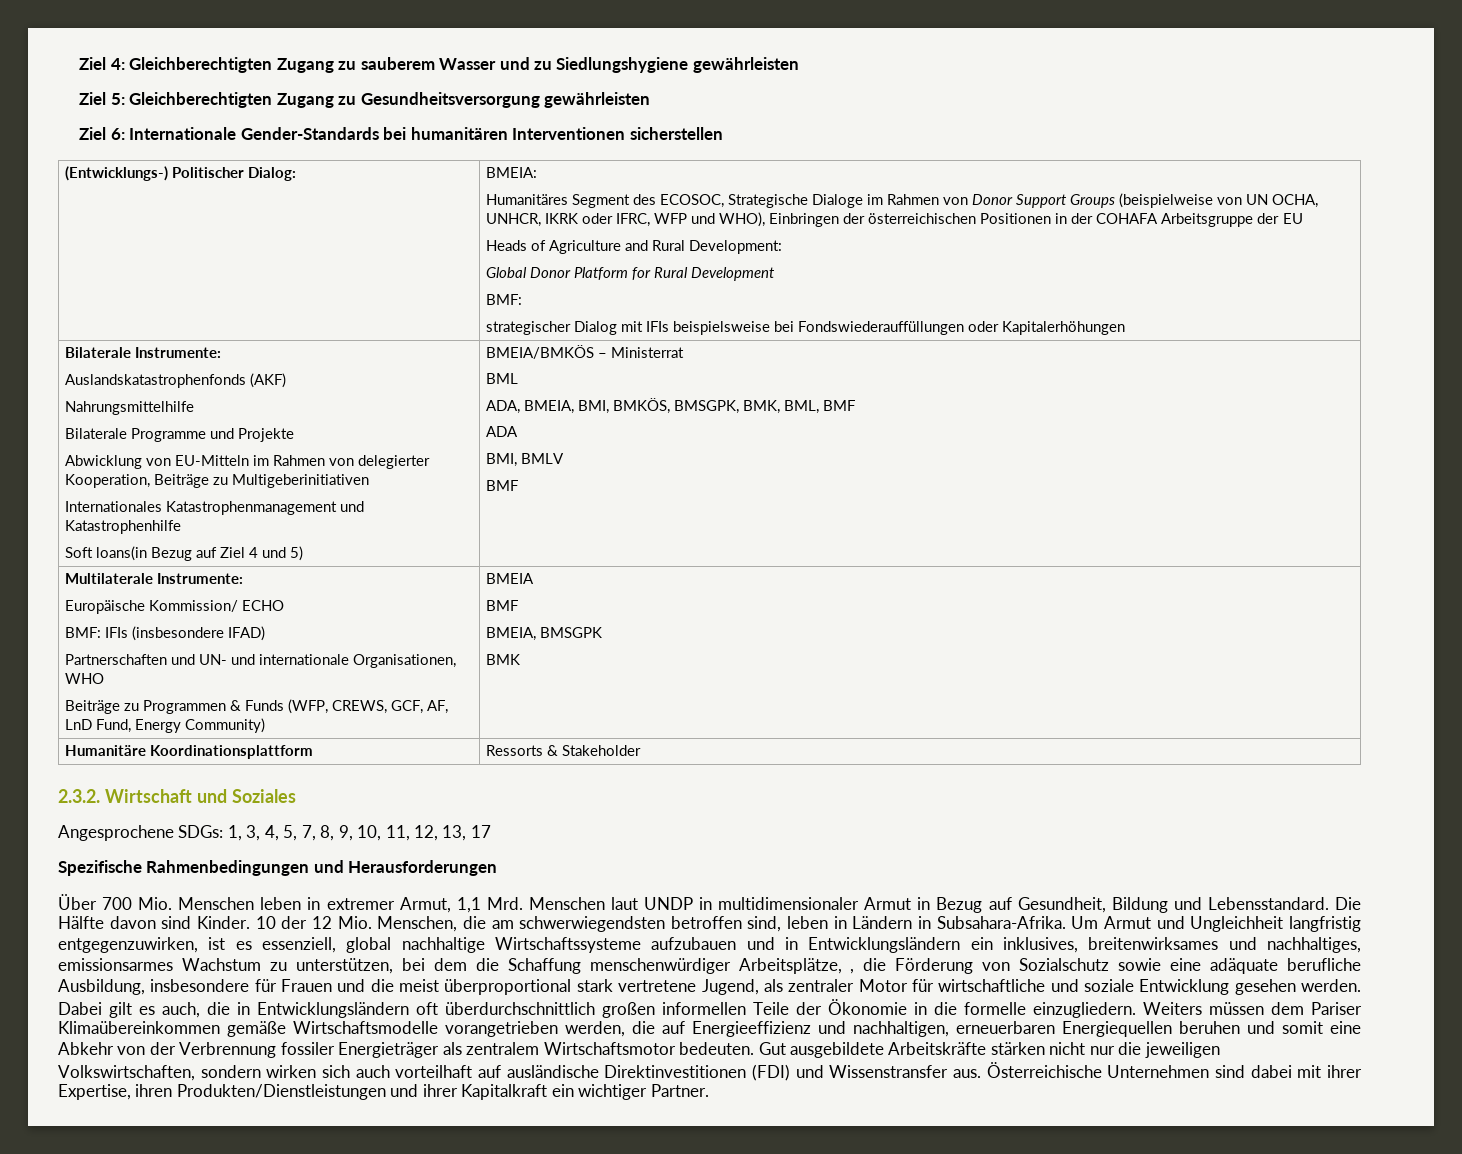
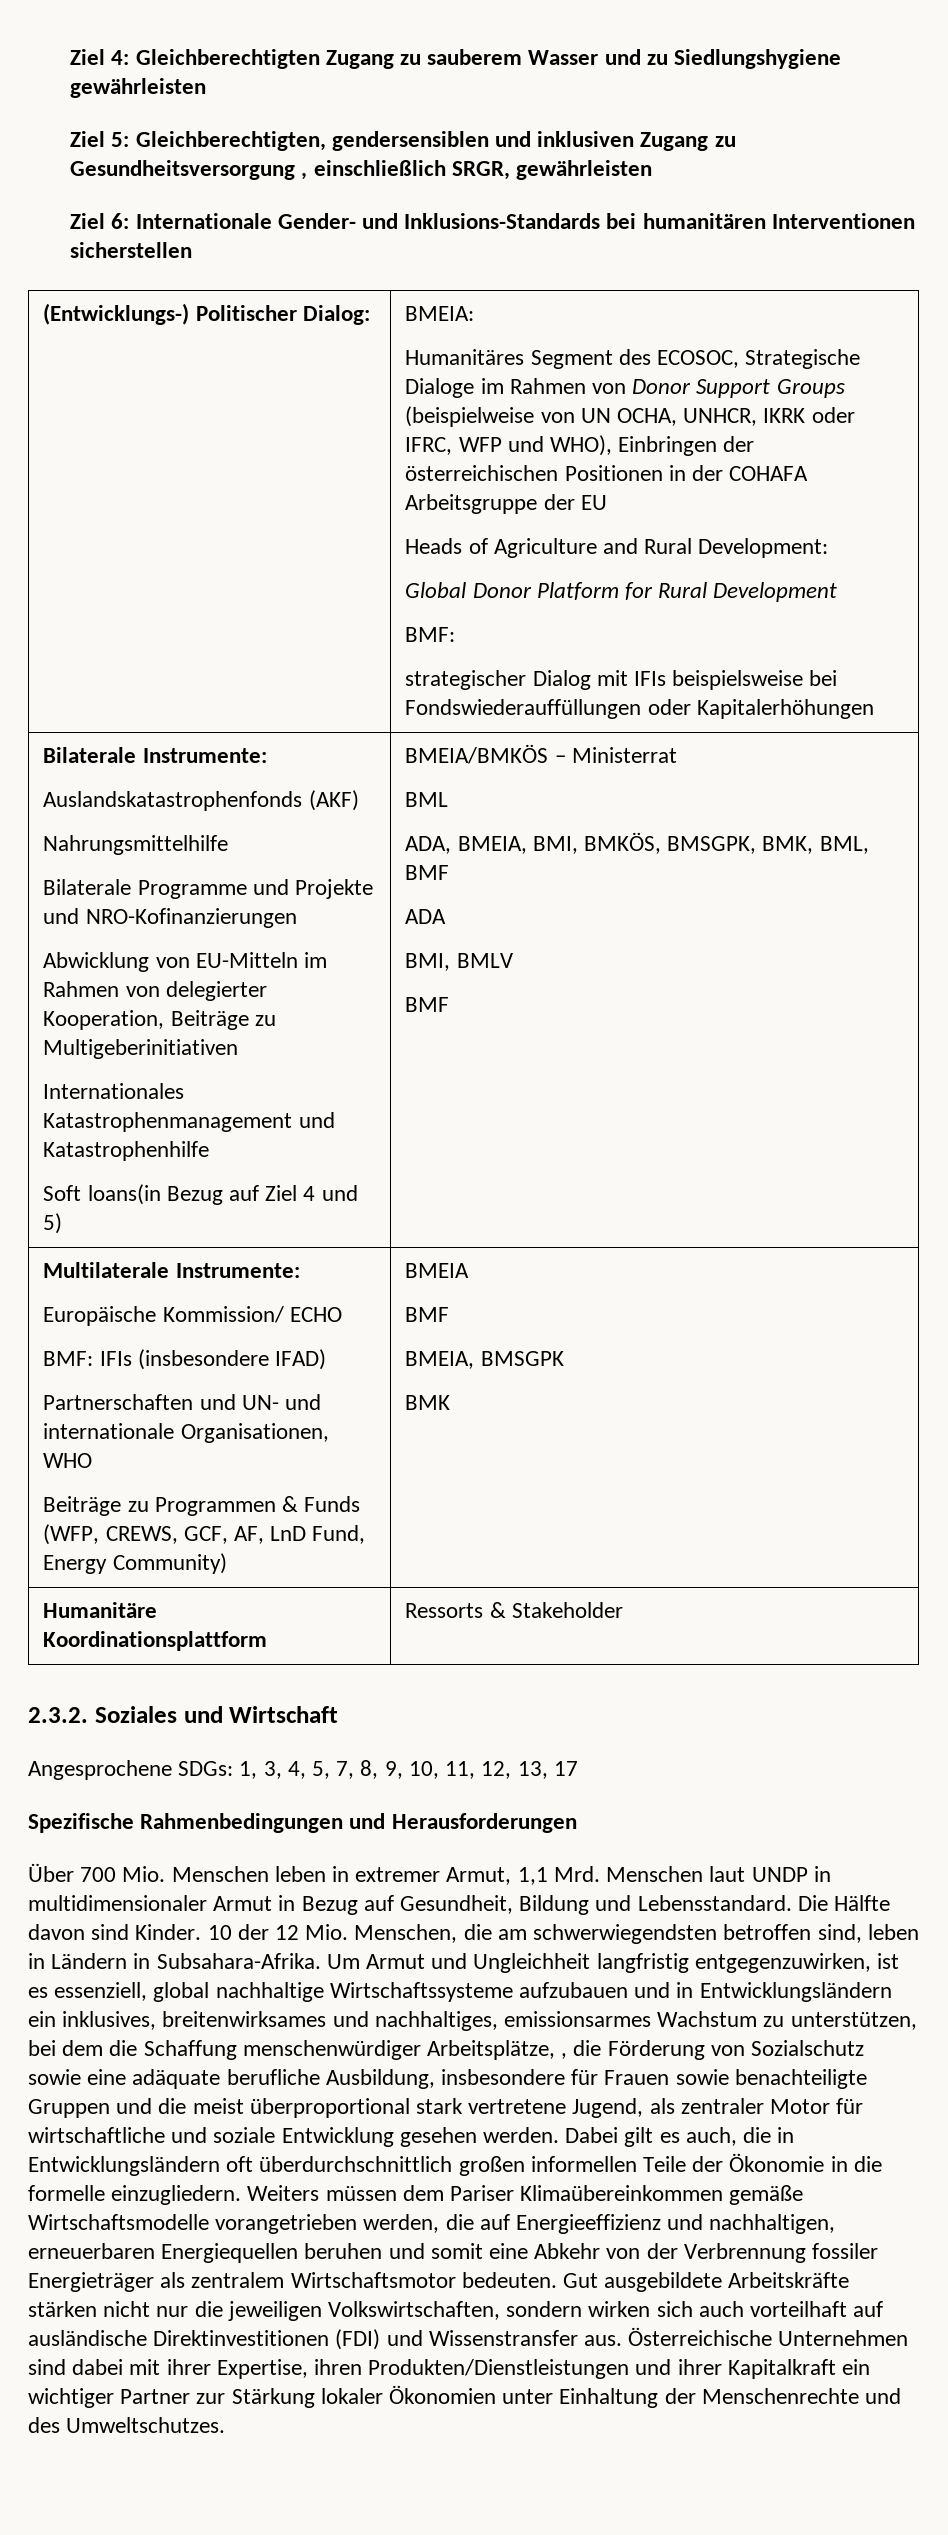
- Ziel 5: Gleichberechtigten Zugang zu Gesundheitsversorgung gewährleisten
+ Ziel 5: Gleichberechtigten, gendersensiblen und inklusiven Zugang zu Gesundheitsversorgung , einschließlich SRGR, gewährleisten
- Ziel 6: Internationale Gender-Standards bei humanitären Interventionen sicherstellen
+ Ziel 6: Internationale Gender- und Inklusions-Standards bei humanitären Interventionen sicherstellen
- Bilaterale Programme und Projekte
+ Bilaterale Programme und Projekte und NRO-Kofinanzierungen
- 2.3.2. Wirtschaft und Soziales
+ 2.3.2. Soziales und Wirtschaft
- Um Armut und Ungleichheit langfristig entgegenzuwirken, ist es essenziell, global nachhaltige Wirtschaftssysteme aufzubauen und in Entwicklungsländern ein inklusives, breitenwirksames und nachhaltiges, emissionsarmes Wachstum zu unterstützen, bei dem die Schaffung menschenwürdiger Arbeitsplätze, , die Förderung von Sozialschutz sowie eine adäquate berufliche Ausbildung, insbesondere für Frauen und die meist überproportional stark vertretene Jugend, als zentraler Motor für wirtschaftliche und soziale Entwicklung gesehen werden.
+ Um Armut und Ungleichheit langfristig entgegenzuwirken, ist es essenziell, global nachhaltige Wirtschaftssysteme aufzubauen und in Entwicklungsländern ein inklusives, breitenwirksames und nachhaltiges, emissionsarmes Wachstum zu unterstützen, bei dem die Schaffung menschenwürdiger Arbeitsplätze, , die Förderung von Sozialschutz sowie eine adäquate berufliche Ausbildung, insbesondere für Frauen sowie benachteiligte Gruppen und die meist überproportional stark vertretene Jugend, als zentraler Motor für wirtschaftliche und soziale Entwicklung gesehen werden.
- Österreichische Unternehmen sind dabei mit ihrer Expertise, ihren Produkten/Dienstleistungen und ihrer Kapitalkraft ein wichtiger Partner.
+ Österreichische Unternehmen sind dabei mit ihrer Expertise, ihren Produkten/Dienstleistungen und ihrer Kapitalkraft ein wichtiger Partner zur Stärkung lokaler Ökonomien unter Einhaltung der Menschenrechte und des Umweltschutzes.

